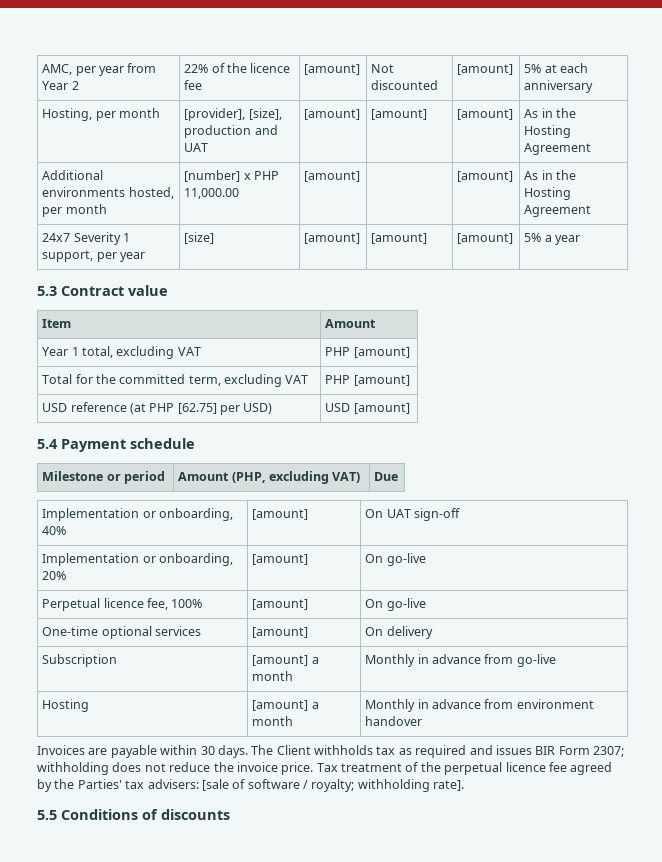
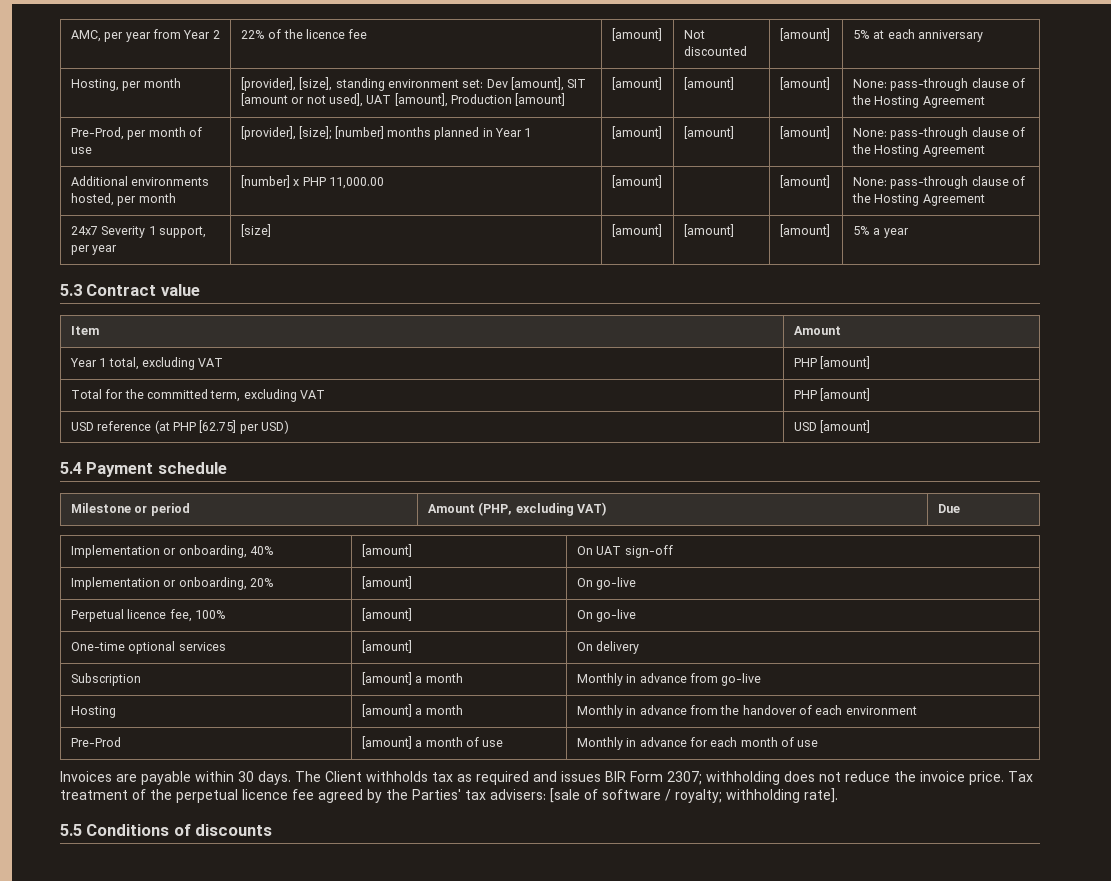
- Hosting, per month | [provider], [size], production and UAT | [amount] | [amount] | [amount] | As in the Hosting Agreement
+ Hosting, per month | [provider], [size], standing environment set: Dev [amount], SIT [amount or not used], UAT [amount], Production [amount] | [amount] | [amount] | [amount] | None: pass-through clause of the Hosting Agreement
+ Pre-Prod, per month of use | [provider], [size]; [number] months planned in Year 1 | [amount] | [amount] | [amount] | None: pass-through clause of the Hosting Agreement
- Additional environments hosted, per month | [number] x PHP 11,000.00 | [amount] | | [amount] | As in the Hosting Agreement
+ Additional environments hosted, per month | [number] x PHP 11,000.00 | [amount] | | [amount] | None: pass-through clause of the Hosting Agreement
- Hosting | [amount] a month | Monthly in advance from environment handover
+ Hosting | [amount] a month | Monthly in advance from the handover of each environment
+ Pre-Prod | [amount] a month of use | Monthly in advance for each month of use

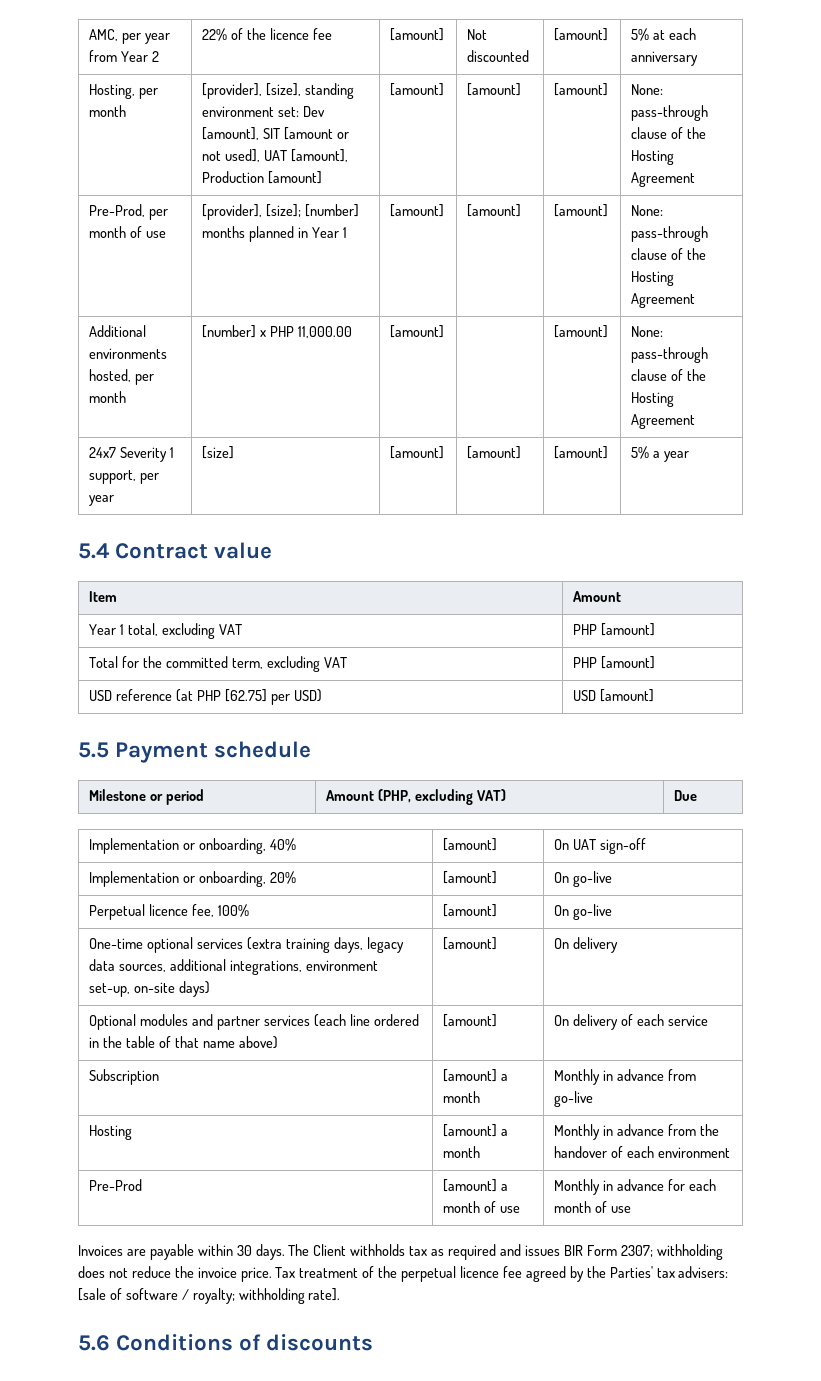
- 5.3 Contract value
+ 5.4 Contract value
- 5.4 Payment schedule
+ 5.5 Payment schedule
- One-time optional services | [amount] | On delivery
+ One-time optional services (extra training days, legacy data sources, additional integrations, environment set-up, on-site days) | [amount] | On delivery
+ Optional modules and partner services (each line ordered in the table of that name above) | [amount] | On delivery of each service
- 5.5 Conditions of discounts
+ 5.6 Conditions of discounts

